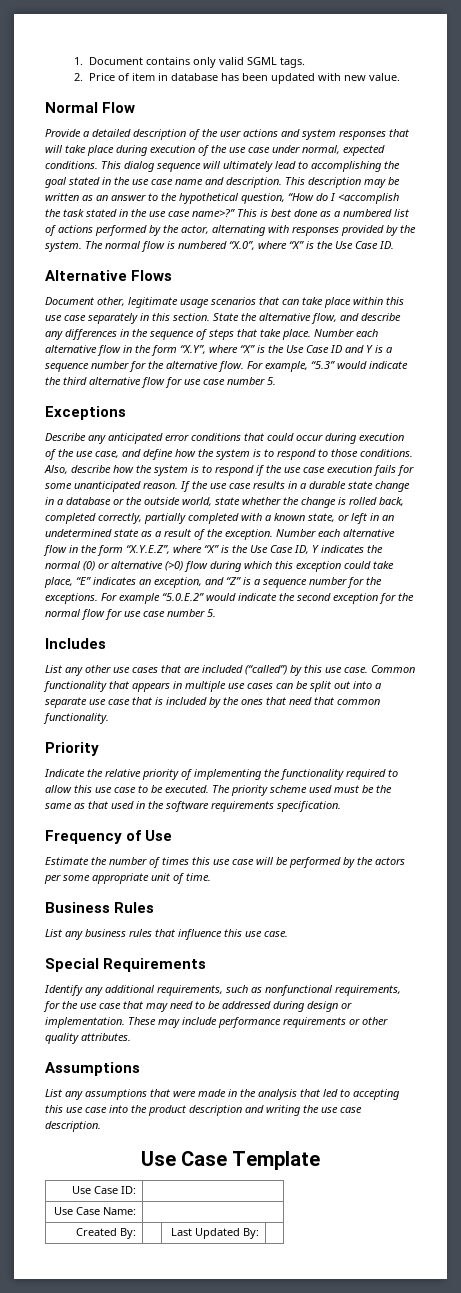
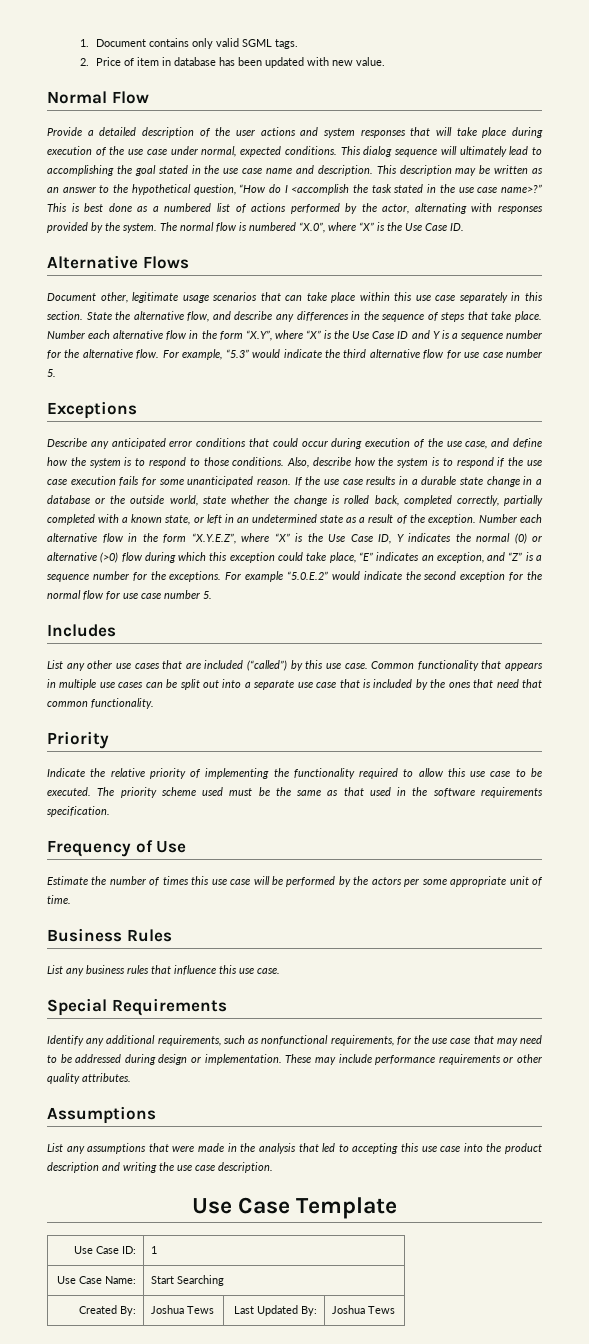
- Use Case ID: |
+ Use Case ID: | 1
- Use Case Name: |
+ Use Case Name: | Start Searching
- Created By: | | Last Updated By: |
+ Created By: | Joshua Tews | Last Updated By: | Joshua Tews

